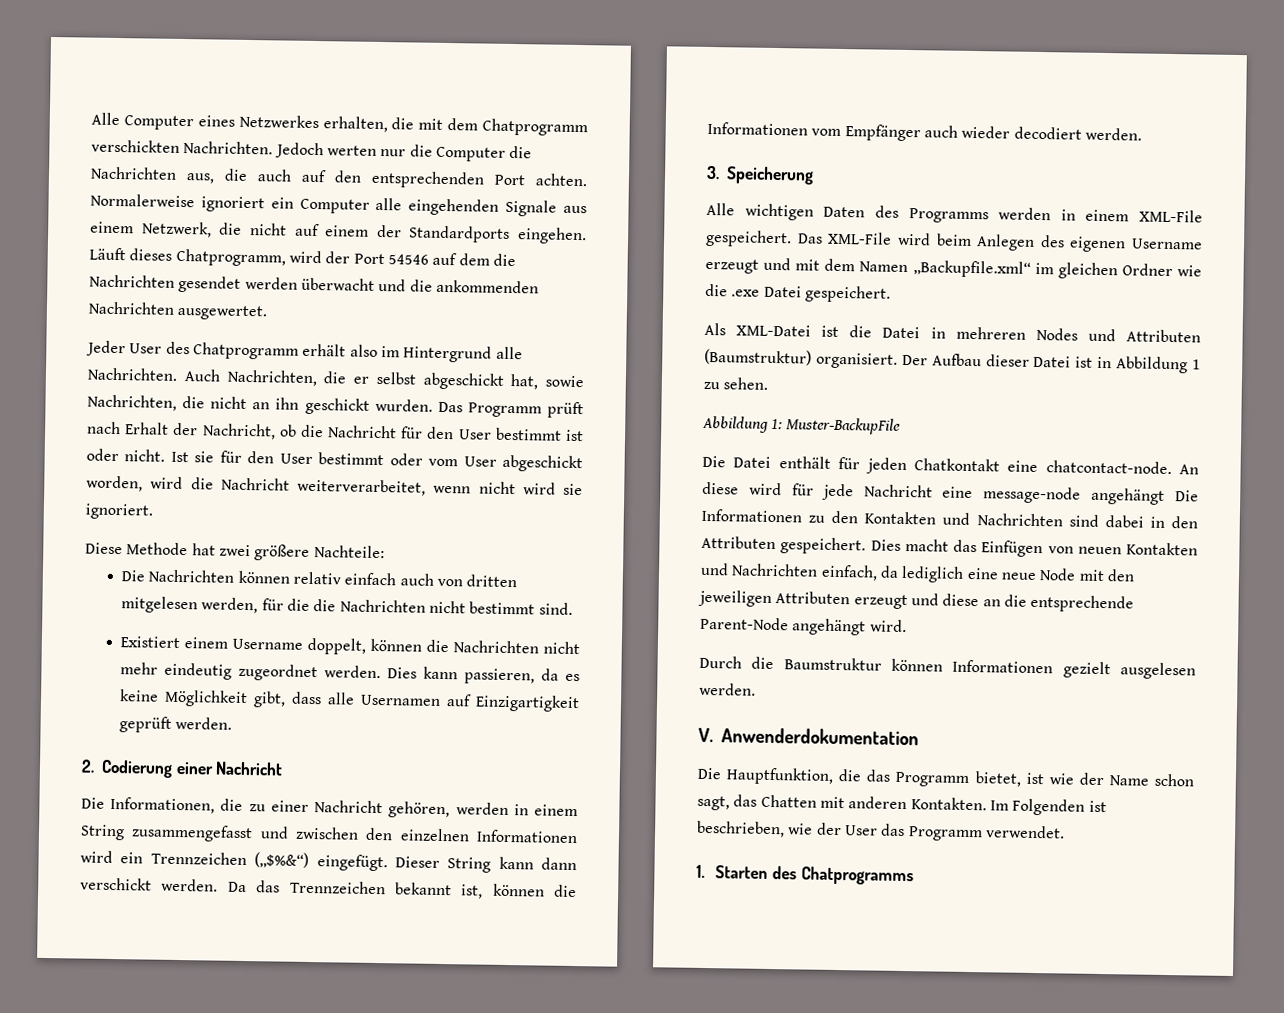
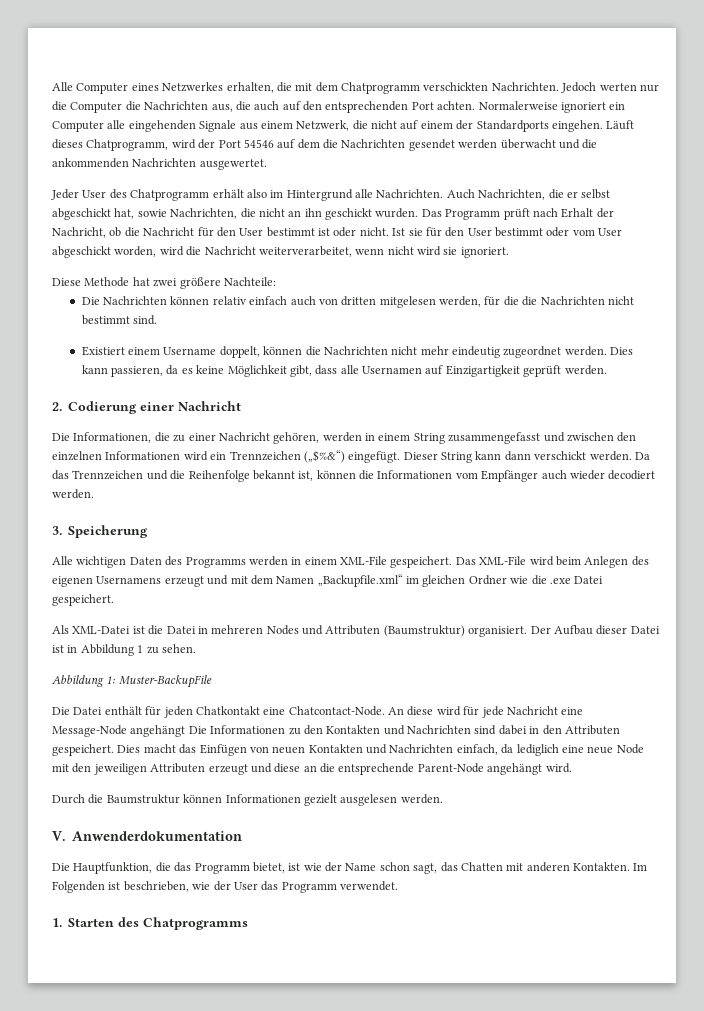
- Da das Trennzeichen bekannt ist, können die Informationen vom Empfänger auch wieder decodiert werden.
+ Da das Trennzeichen und die Reihenfolge bekannt ist, können die Informationen vom Empfänger auch wieder decodiert werden.
- Das XML-File wird beim Anlegen des eigenen Username erzeugt und mit dem Namen „Backupfile.xml“ im gleichen Ordner wie die .exe Datei gespeichert.
+ Das XML-File wird beim Anlegen des eigenen Usernamens erzeugt und mit dem Namen „Backupfile.xml“ im gleichen Ordner wie die .exe Datei gespeichert.
- Die Datei enthält für jeden Chatkontakt eine chatcontact-node.
+ Die Datei enthält für jeden Chatkontakt eine Chatcontact-Node.
- An diese wird für jede Nachricht eine message-node angehängt Die Informationen zu den Kontakten und Nachrichten sind dabei in den Attributen gespeichert.
+ An diese wird für jede Nachricht eine Message-Node angehängt Die Informationen zu den Kontakten und Nachrichten sind dabei in den Attributen gespeichert.

